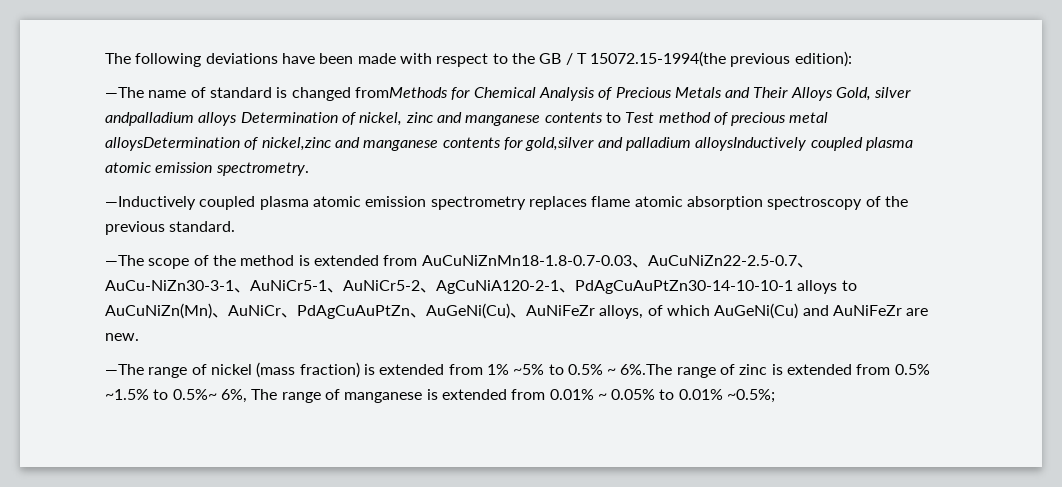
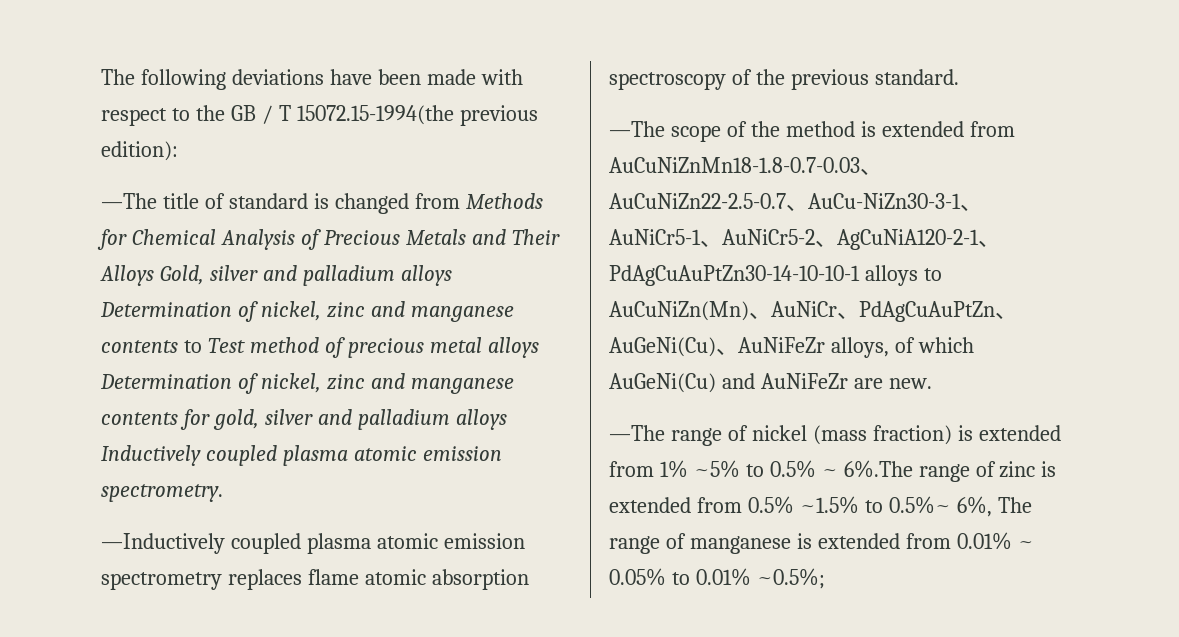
- —The name of standard is changed fromMethods for Chemical Analysis of Precious Metals and Their Alloys Gold, silver andpalladium alloys Determination of nickel, zinc and manganese contents to Test method of precious metal alloysDetermination of nickel,zinc and manganese contents for gold,silver and palladium alloysInductively coupled plasma atomic emission spectrometry.
+ —The title of standard is changed from Methods for Chemical Analysis of Precious Metals and Their Alloys Gold, silver and palladium alloys Determination of nickel, zinc and manganese contents to Test method of precious metal alloys Determination of nickel, zinc and manganese contents for gold, silver and palladium alloys Inductively coupled plasma atomic emission spectrometry.

